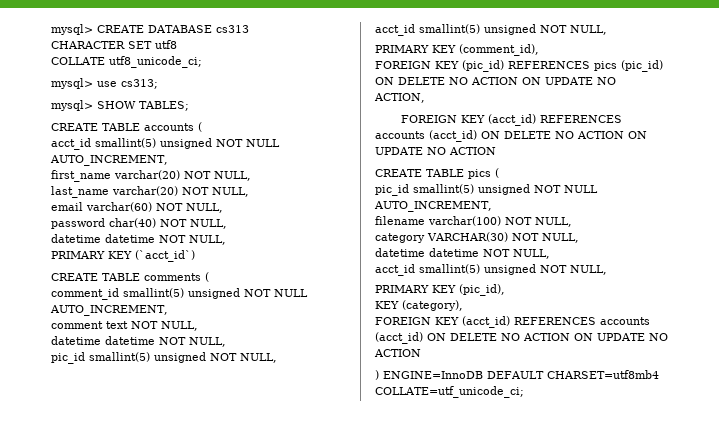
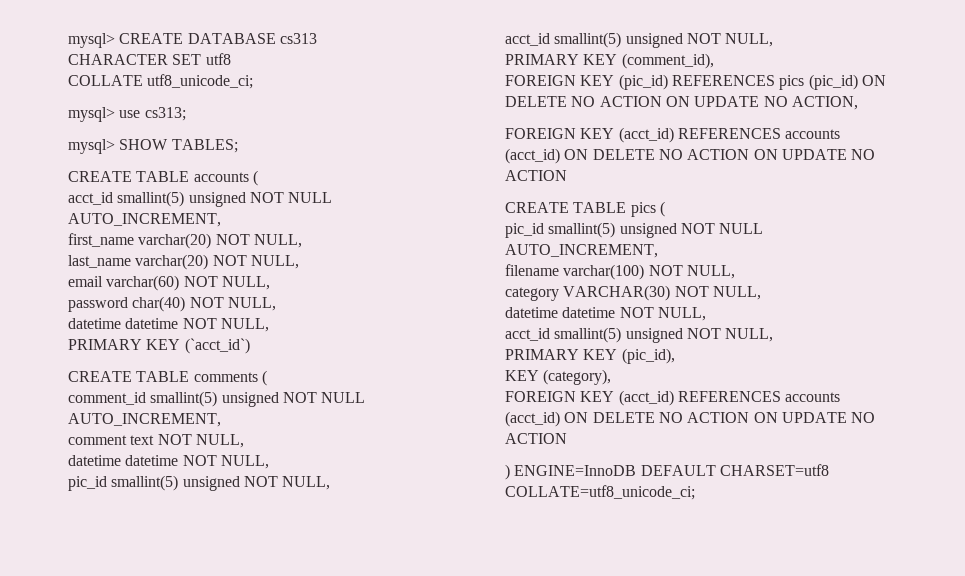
- ) ENGINE=InnoDB DEFAULT CHARSET=utf8mb4 COLLATE=utf_unicode_ci;
+ ) ENGINE=InnoDB DEFAULT CHARSET=utf8 COLLATE=utf8_unicode_ci;

